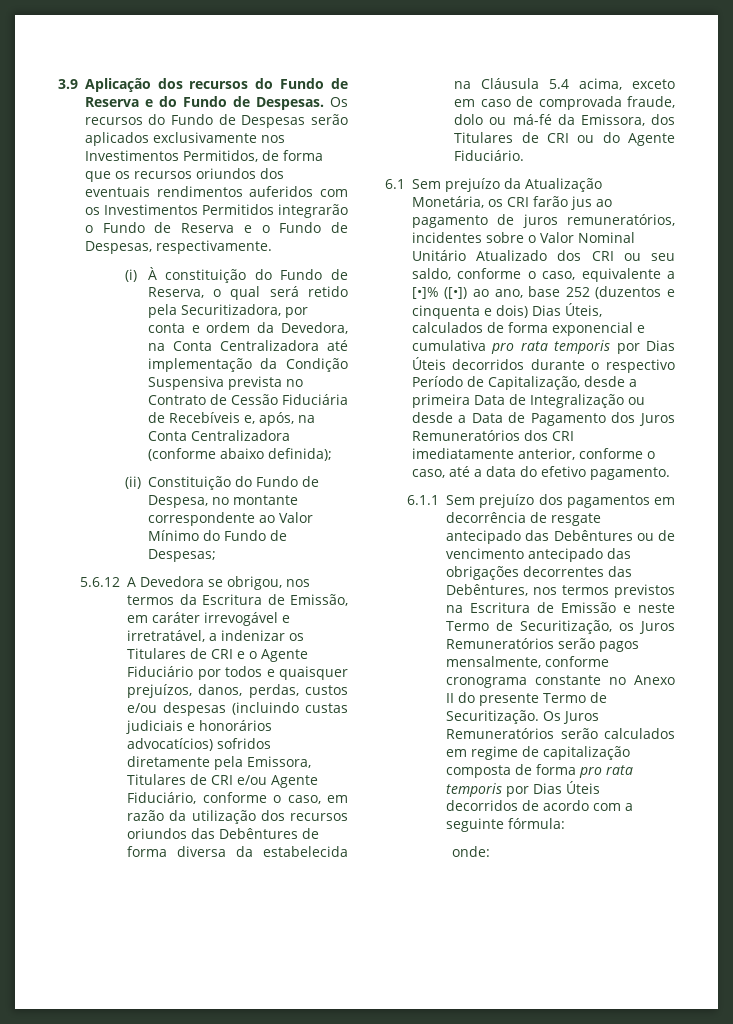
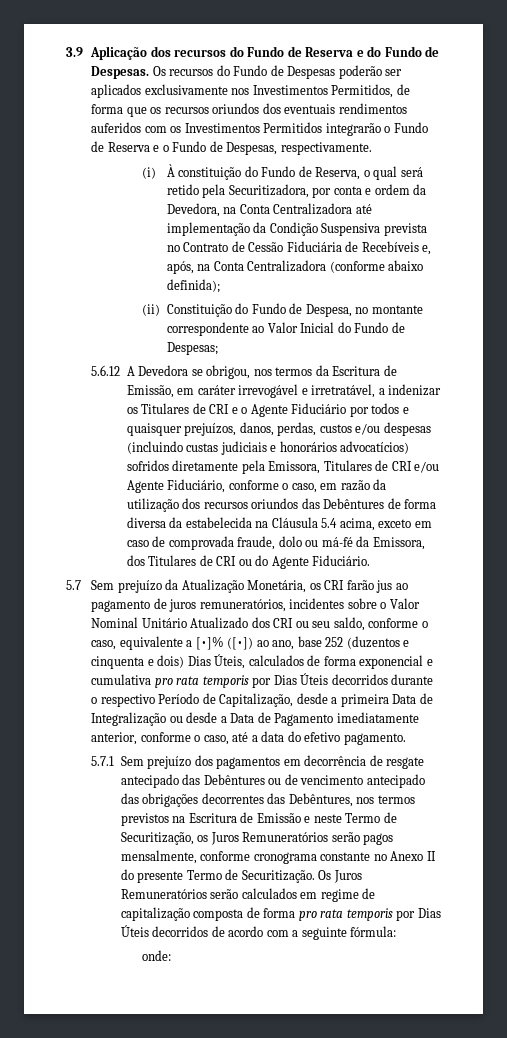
- Os recursos do Fundo de Despesas serão aplicados exclusivamente nos Investimentos Permitidos, de forma que os recursos oriundos dos eventuais rendimentos auferidos com os Investimentos Permitidos integrarão o Fundo de Reserva e o Fundo de Despesas, respectivamente.
+ Os recursos do Fundo de Despesas poderão ser aplicados exclusivamente nos Investimentos Permitidos, de forma que os recursos oriundos dos eventuais rendimentos auferidos com os Investimentos Permitidos integrarão o Fundo de Reserva e o Fundo de Despesas, respectivamente.
- (ii) Constituição do Fundo de Despesa, no montante correspondente ao Valor Mínimo do Fundo de Despesas;
+ (ii) Constituição do Fundo de Despesa, no montante correspondente ao Valor Inicial do Fundo de Despesas;
- 6.1 Sem prejuízo da Atualização Monetária, os CRI farão jus ao pagamento de juros remuneratórios, incidentes sobre o Valor Nominal Unitário Atualizado dos CRI ou seu saldo, conforme o caso, equivalente a [•]% ([•]) ao ano, base 252 (duzentos e cinquenta e dois) Dias Úteis, calculados de forma exponencial e cumulativa pro rata temporis por Dias Úteis decorridos durante o respectivo Período de Capitalização, desde a primeira Data de Integralização ou desde a Data de Pagamento dos Juros Remuneratórios dos CRI imediatamente anterior, conforme o caso, até a data do efetivo pagamento.
+ 5.7 Sem prejuízo da Atualização Monetária, os CRI farão jus ao pagamento de juros remuneratórios, incidentes sobre o Valor Nominal Unitário Atualizado dos CRI ou seu saldo, conforme o caso, equivalente a [•]% ([•]) ao ano, base 252 (duzentos e cinquenta e dois) Dias Úteis, calculados de forma exponencial e cumulativa pro rata temporis por Dias Úteis decorridos durante o respectivo Período de Capitalização, desde a primeira Data de Integralização ou desde a Data de Pagamento imediatamente anterior, conforme o caso, até a data do efetivo pagamento.
- 6.1.1 Sem prejuízo dos pagamentos em decorrência de resgate antecipado das Debêntures ou de vencimento antecipado das obrigações decorrentes das Debêntures, nos termos previstos na Escritura de Emissão e neste Termo de Securitização, os Juros Remuneratórios serão pagos mensalmente, conforme cronograma constante no Anexo II do presente Termo de Securitização.
+ 5.7.1 Sem prejuízo dos pagamentos em decorrência de resgate antecipado das Debêntures ou de vencimento antecipado das obrigações decorrentes das Debêntures, nos termos previstos na Escritura de Emissão e neste Termo de Securitização, os Juros Remuneratórios serão pagos mensalmente, conforme cronograma constante no Anexo II do presente Termo de Securitização.

